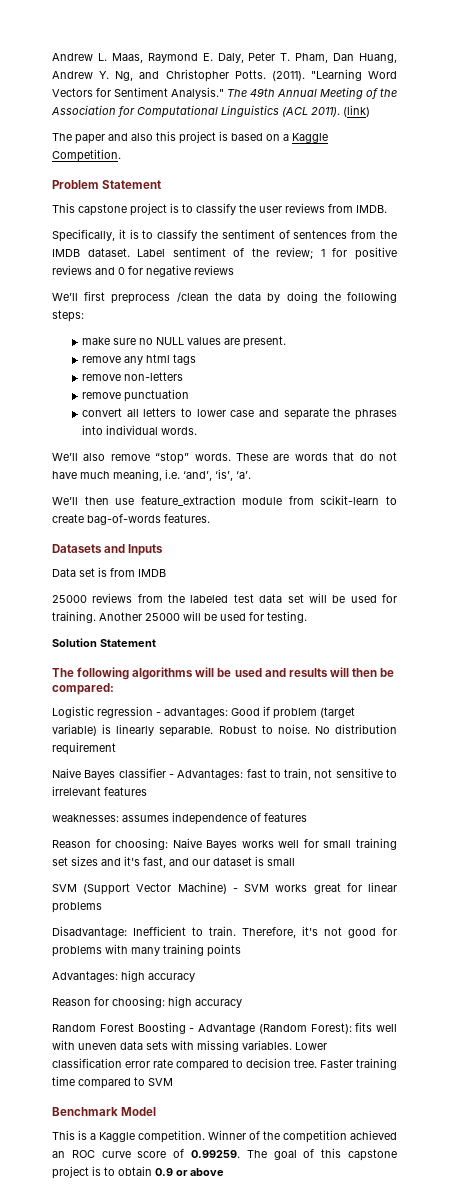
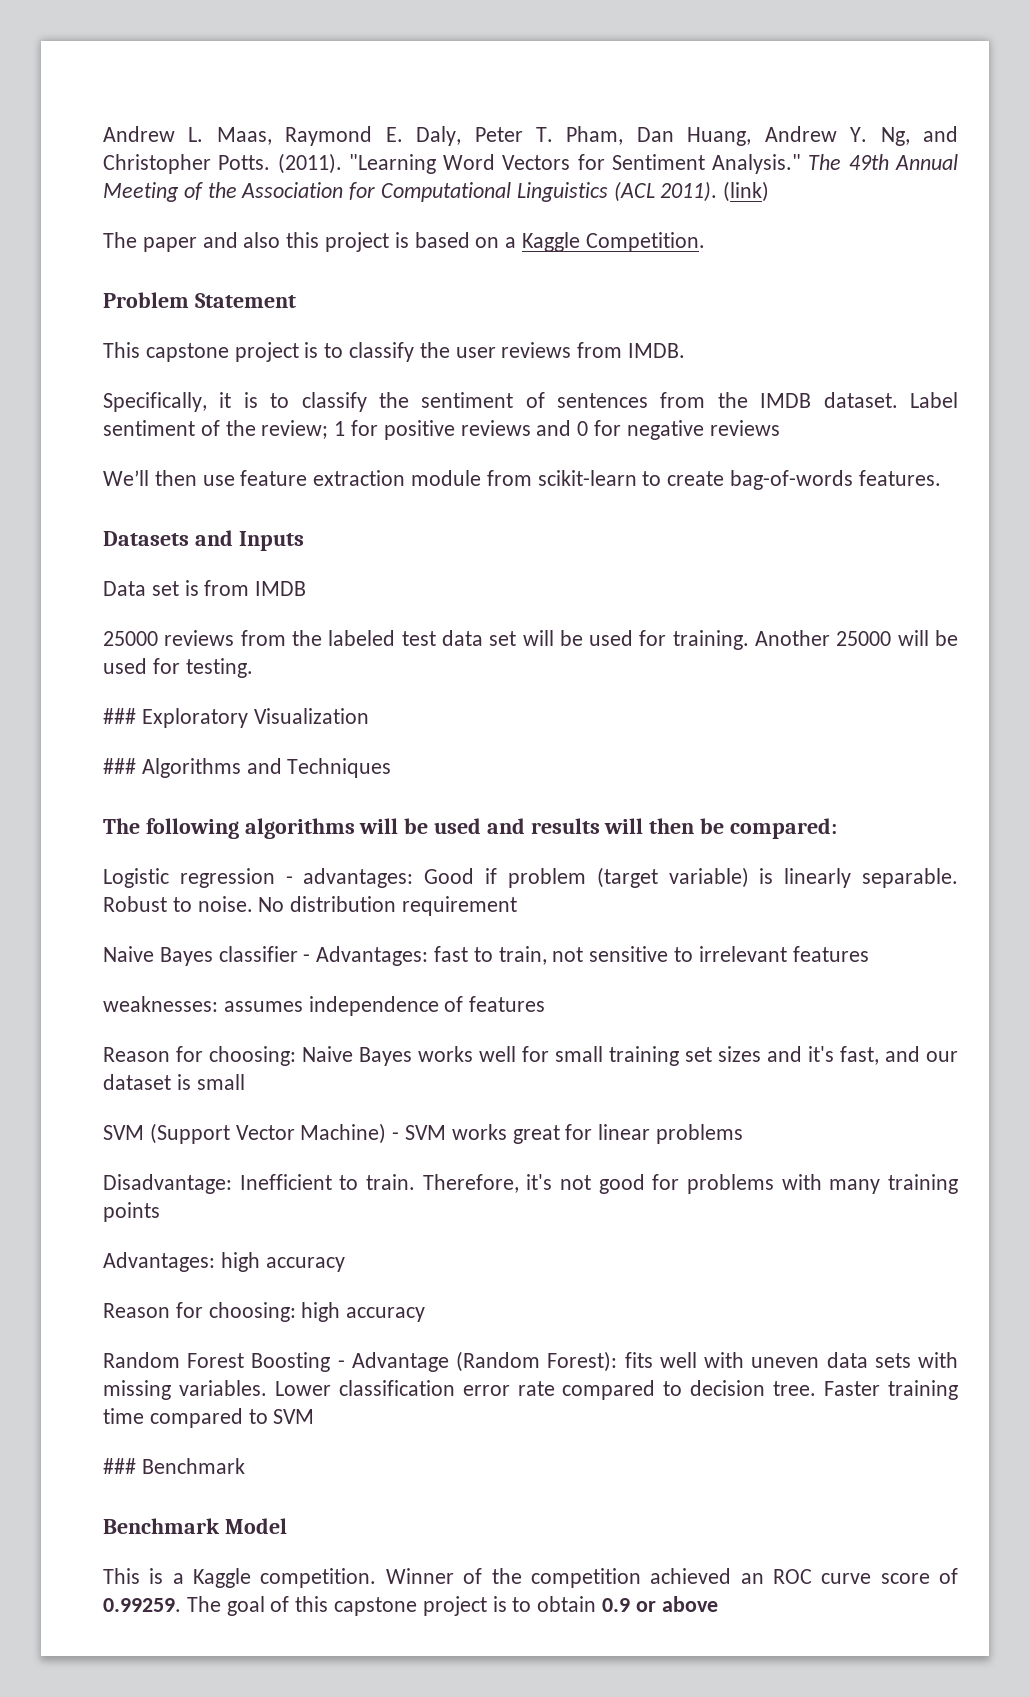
- We’ll first preprocess /clean the data by doing the following steps:
- make sure no NULL values are present.
- remove any html tags
- remove non-letters
- remove punctuation
- convert all letters to lower case and separate the phrases into individual words.
- We’ll also remove “stop” words. These are words that do not have much meaning, i.e. ‘and’, ‘is’, ‘a’.
- We’ll then use feature_extraction module from scikit-learn to create bag-of-words features.
+ We’ll then use feature extraction module from scikit-learn to create bag-of-words features.
- Solution Statement
+ ### Exploratory Visualization
+ ### Algorithms and Techniques
+ ### Benchmark

